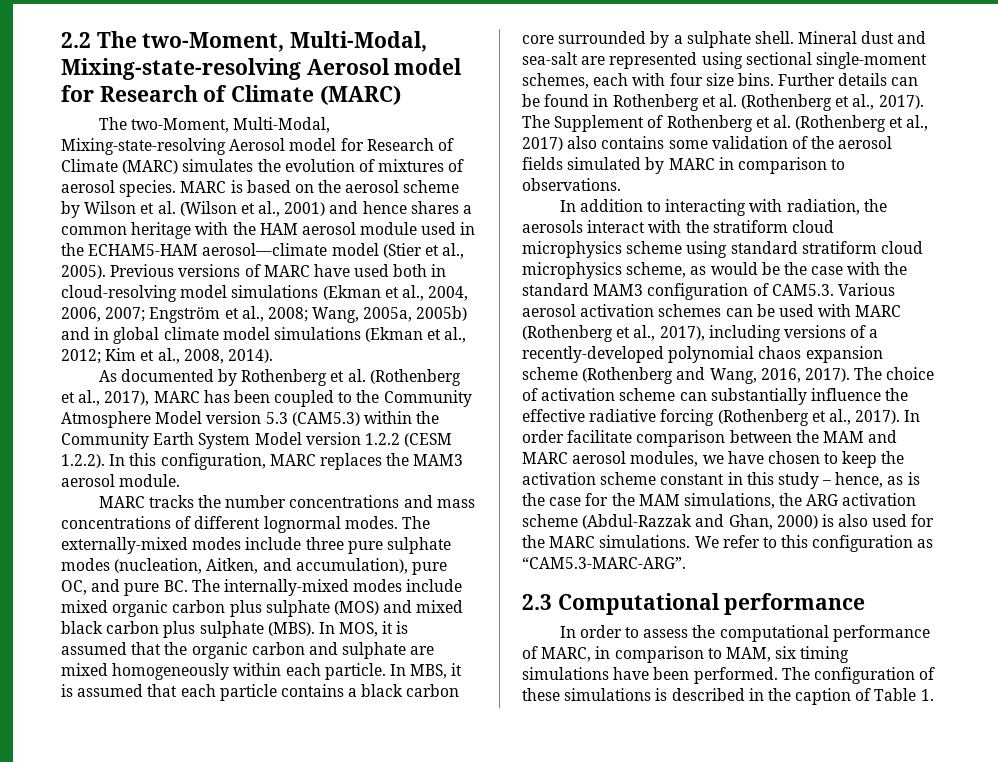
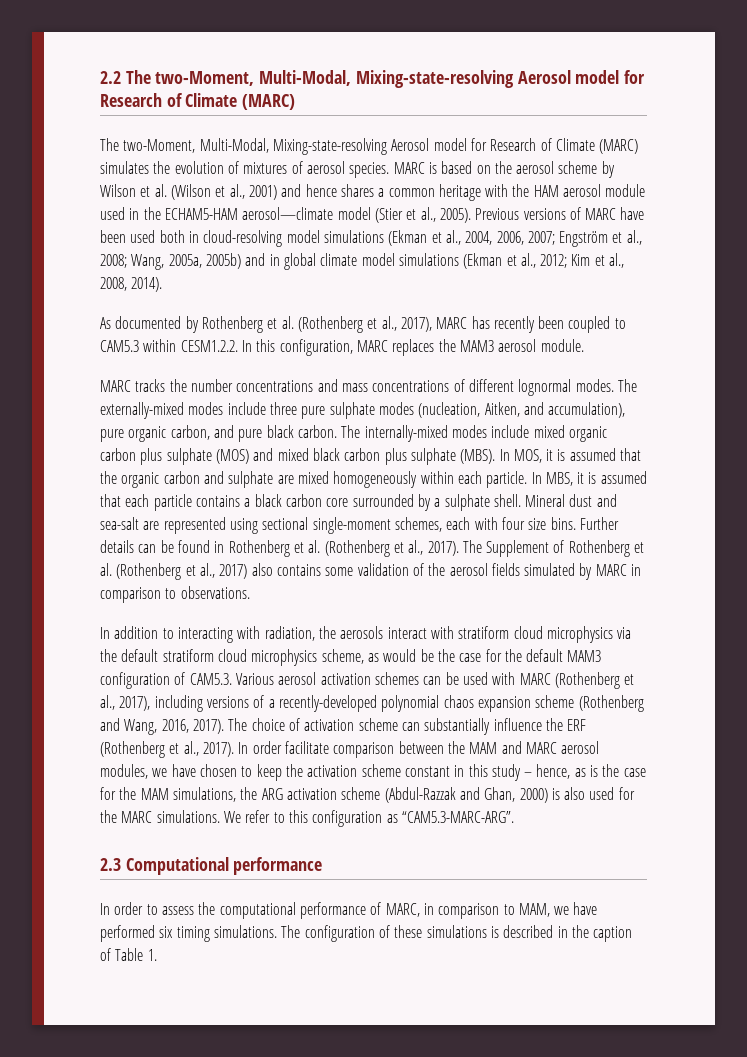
- Previous versions of MARC have used both in cloud-resolving model simulations (Ekman et al., 2004, 2006, 2007; Engström et al., 2008; Wang, 2005a, 2005b) and in global climate model simulations (Ekman et al., 2012; Kim et al., 2008, 2014).
+ Previous versions of MARC have been used both in cloud-resolving model simulations (Ekman et al., 2004, 2006, 2007; Engström et al., 2008; Wang, 2005a, 2005b) and in global climate model simulations (Ekman et al., 2012; Kim et al., 2008, 2014).
- As documented by Rothenberg et al. (Rothenberg et al., 2017), MARC has been coupled to the Community Atmosphere Model version 5.3 (CAM5.3) within the Community Earth System Model version 1.2.2 (CESM 1.2.2). In this configuration, MARC replaces the MAM3 aerosol module.
+ As documented by Rothenberg et al. (Rothenberg et al., 2017), MARC has recently been coupled to CAM5.3 within CESM1.2.2. In this configuration, MARC replaces the MAM3 aerosol module.
- The externally-mixed modes include three pure sulphate modes (nucleation, Aitken, and accumulation), pure OC, and pure BC. The internally-mixed modes include mixed organic carbon plus sulphate (MOS) and mixed black carbon plus sulphate (MBS).
+ The externally-mixed modes include three pure sulphate modes (nucleation, Aitken, and accumulation), pure organic carbon, and pure black carbon. The internally-mixed modes include mixed organic carbon plus sulphate (MOS) and mixed black carbon plus sulphate (MBS).
- In addition to interacting with radiation, the aerosols interact with the stratiform cloud microphysics scheme using standard stratiform cloud microphysics scheme, as would be the case with the standard MAM3 configuration of CAM5.3. Various aerosol activation schemes can be used with MARC (Rothenberg et al., 2017), including versions of a recently-developed polynomial chaos expansion scheme (Rothenberg and Wang, 2016, 2017).
+ In addition to interacting with radiation, the aerosols interact with stratiform cloud microphysics via the default stratiform cloud microphysics scheme, as would be the case for the default MAM3 configuration of CAM5.3. Various aerosol activation schemes can be used with MARC (Rothenberg et al., 2017), including versions of a recently-developed polynomial chaos expansion scheme (Rothenberg and Wang, 2016, 2017).
- The choice of activation scheme can substantially influence the effective radiative forcing (Rothenberg et al., 2017).
+ The choice of activation scheme can substantially influence the ERF (Rothenberg et al., 2017).
- In order to assess the computational performance of MARC, in comparison to MAM, six timing simulations have been performed.
+ In order to assess the computational performance of MARC, in comparison to MAM, we have performed six timing simulations.

